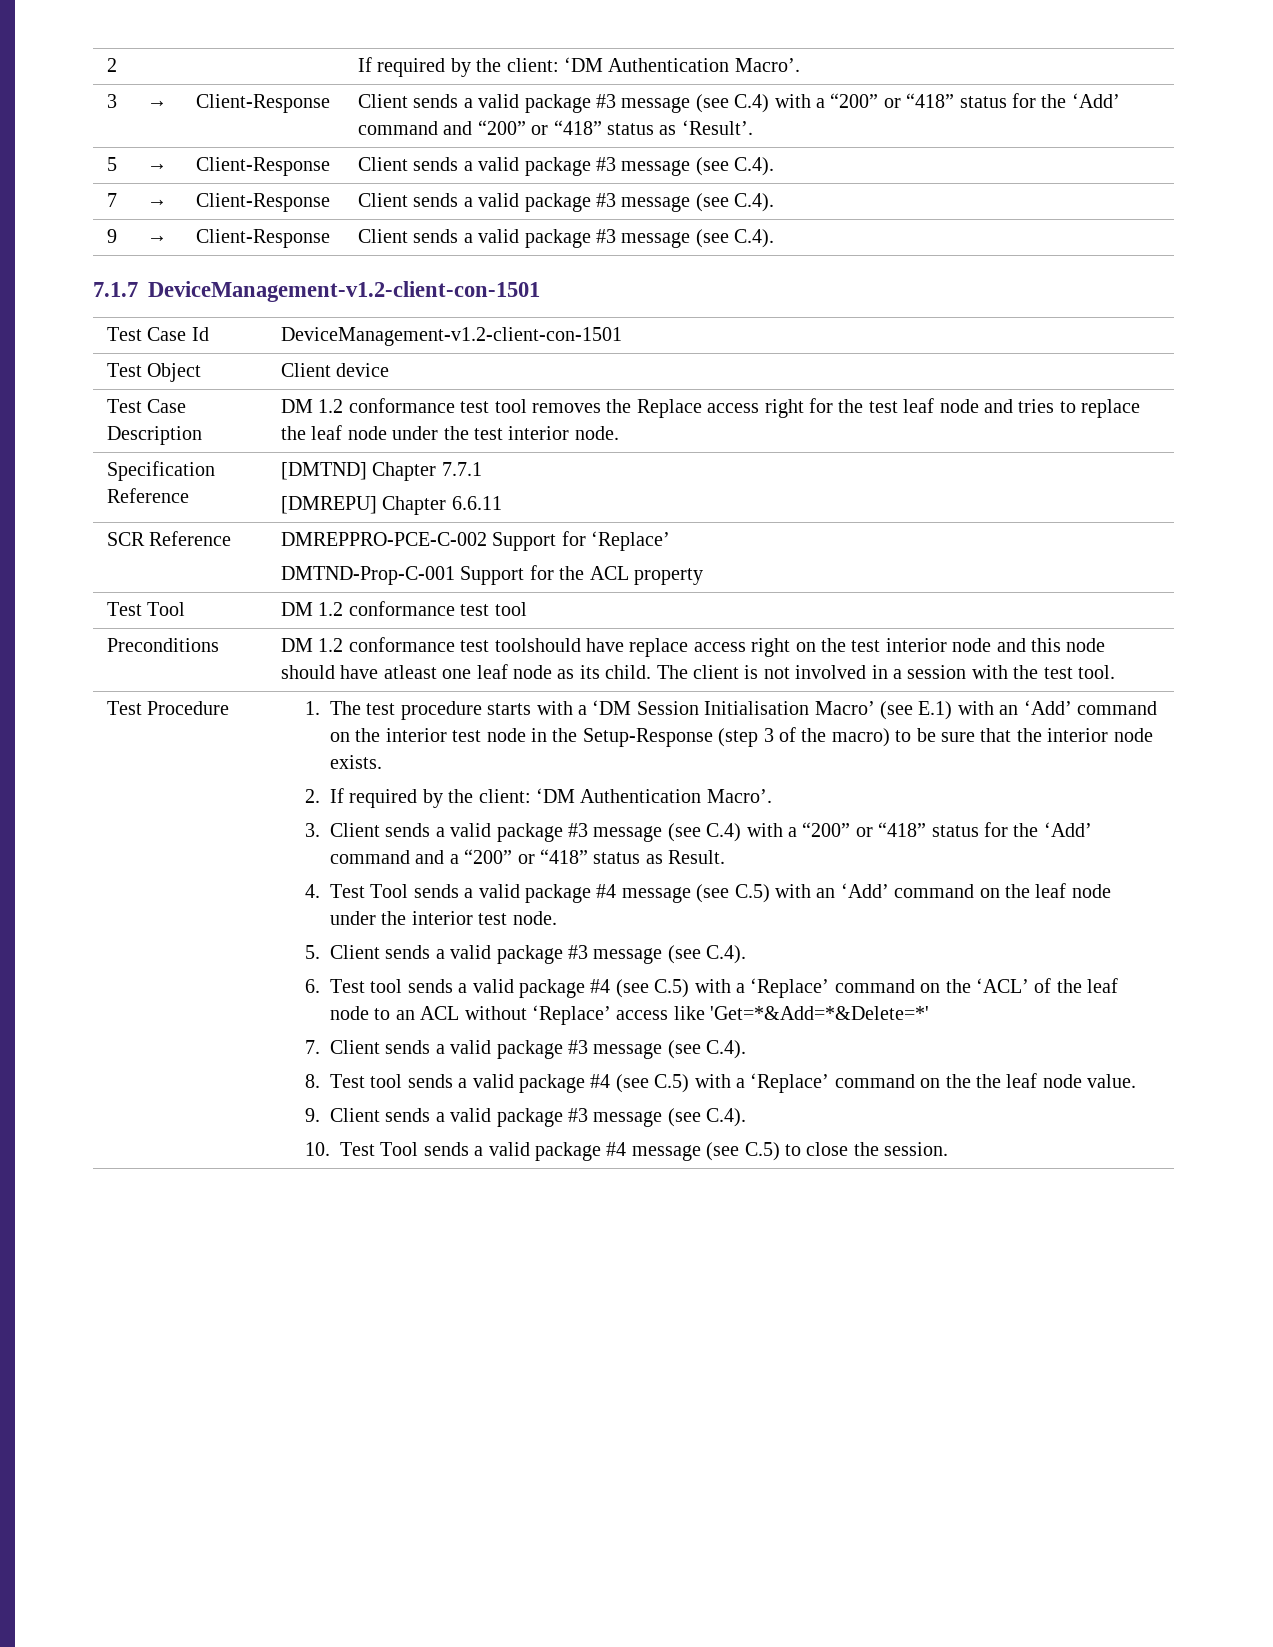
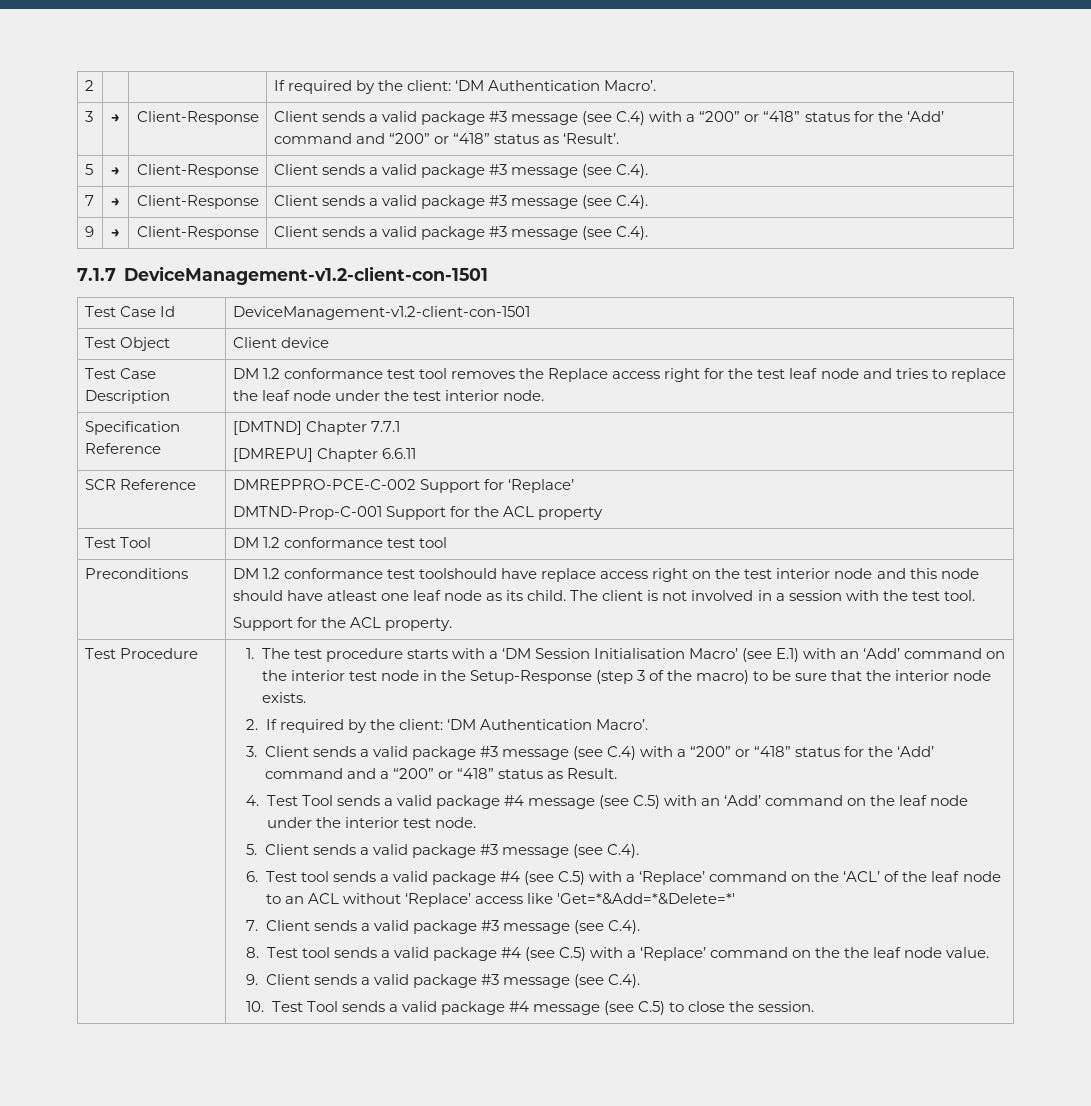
+ Support for the ACL property.

